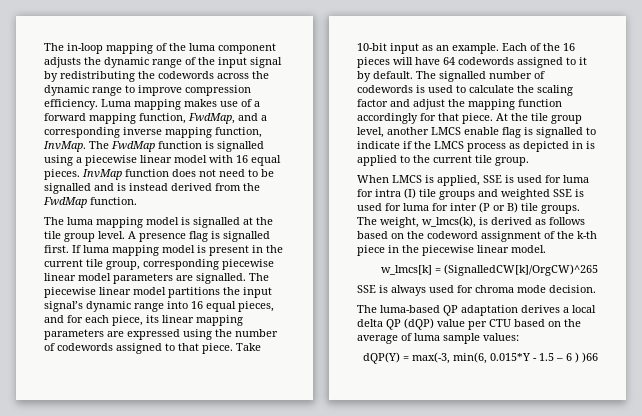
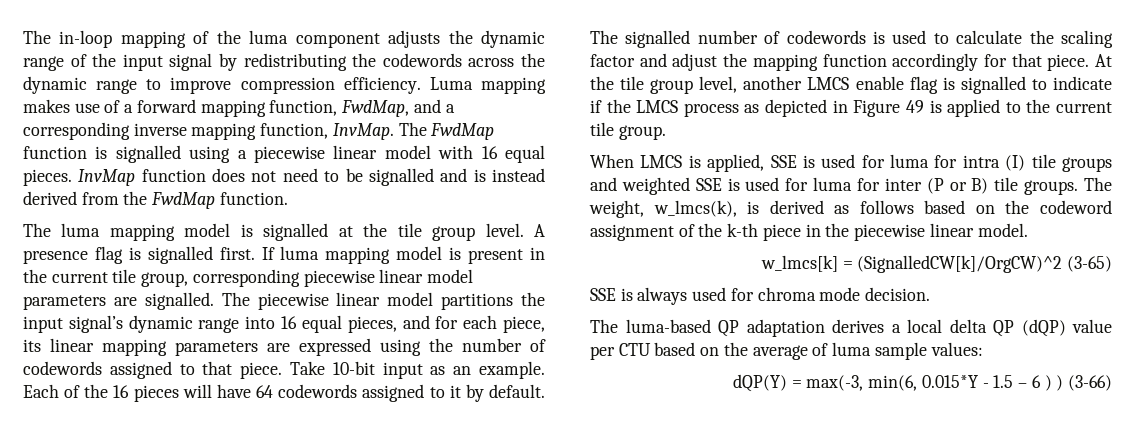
- At the tile group level, another LMCS enable flag is signalled to indicate if the LMCS process as depicted in is applied to the current tile group.
+ At the tile group level, another LMCS enable flag is signalled to indicate if the LMCS process as depicted in Figure 49 is applied to the current tile group.
- w_lmcs[k] = (SignalledCW[k]/OrgCW)^265
+ w_lmcs[k] = (SignalledCW[k]/OrgCW)^2 (3-65)
- dQP(Y) = max(-3, min(6, 0.015*Y - 1.5 – 6 ) )66
+ dQP(Y) = max(-3, min(6, 0.015*Y - 1.5 – 6 ) ) (3-66)

